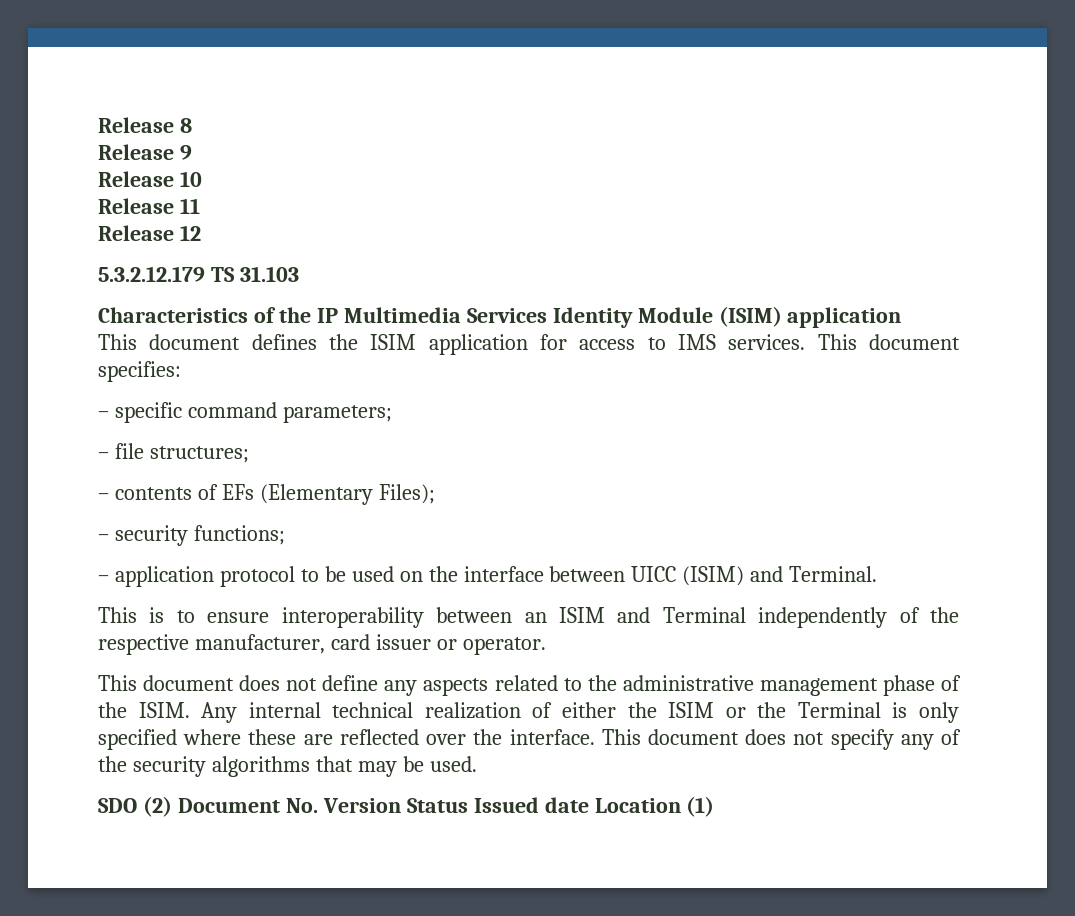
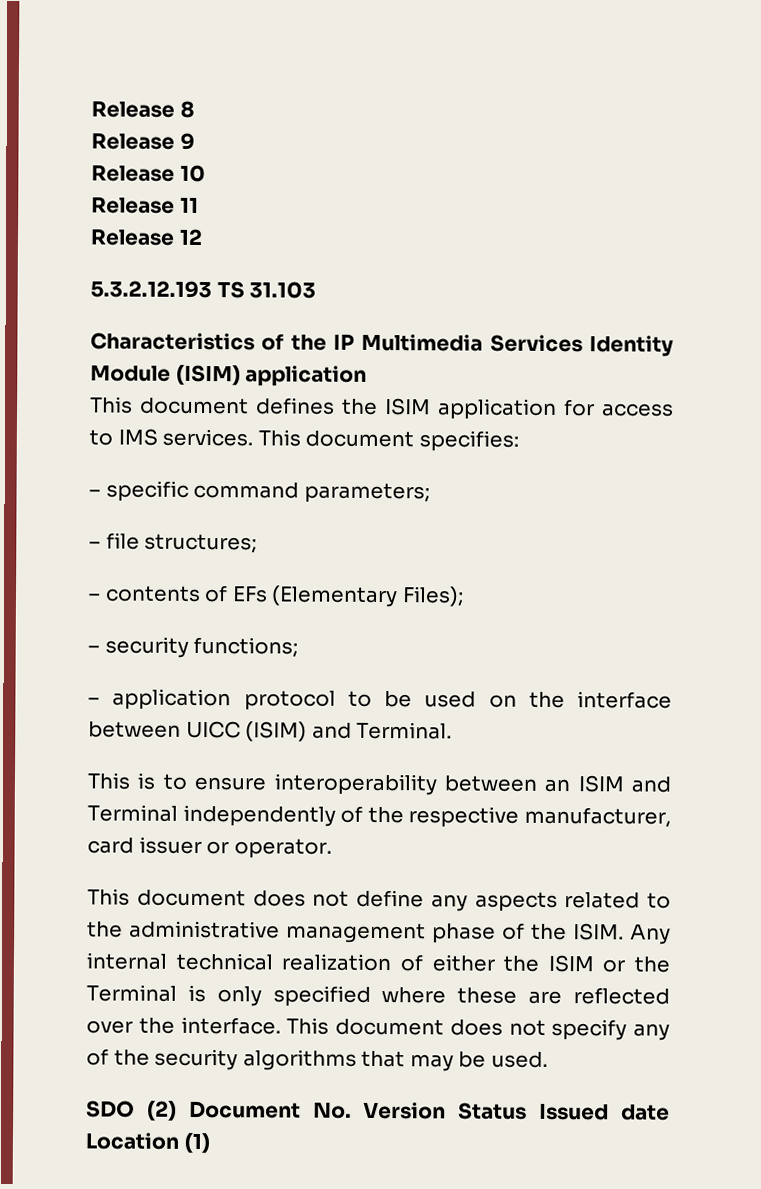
- 5.3.2.12.179 TS 31.103
+ 5.3.2.12.193 TS 31.103

